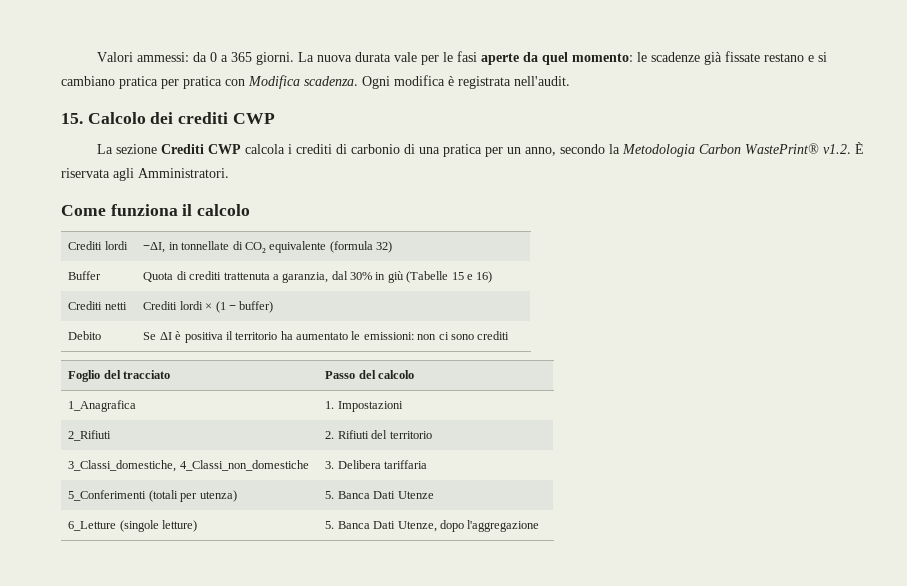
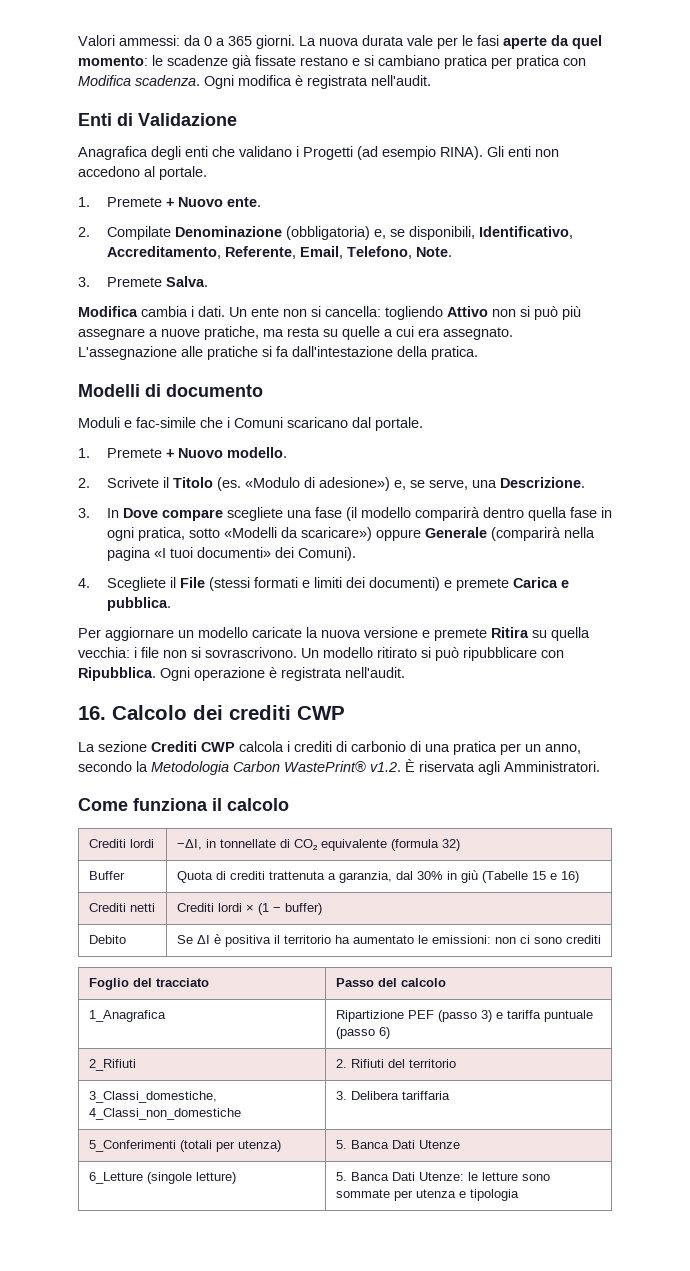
- 15. Calcolo dei crediti CWP
+ Enti di Validazione
+ Anagrafica degli enti che validano i Progetti (ad esempio RINA). Gli enti non accedono al portale.
+ 1. Premete + Nuovo ente.
+ 2. Compilate Denominazione (obbligatoria) e, se disponibili, Identificativo, Accreditamento, Referente, Email, Telefono, Note.
+ 3. Premete Salva.
+ Modifica cambia i dati. Un ente non si cancella: togliendo Attivo non si può più assegnare a nuove pratiche, ma resta su quelle a cui era assegnato. L'assegnazione alle pratiche si fa dall'intestazione della pratica.
+ Modelli di documento
+ Moduli e fac-simile che i Comuni scaricano dal portale.
+ 1. Premete + Nuovo modello.
+ 2. Scrivete il Titolo (es. «Modulo di adesione») e, se serve, una Descrizione.
+ 3. In Dove compare scegliete una fase (il modello comparirà dentro quella fase in ogni pratica, sotto «Modelli da scaricare») oppure Generale (comparirà nella pagina «I tuoi documenti» dei Comuni).
+ 4. Scegliete il File (stessi formati e limiti dei documenti) e premete Carica e pubblica.
+ Per aggiornare un modello caricate la nuova versione e premete Ritira su quella vecchia: i file non si sovrascrivono. Un modello ritirato si può ripubblicare con Ripubblica. Ogni operazione è registrata nell'audit.
+ 16. Calcolo dei crediti CWP
- 1_Anagrafica | 1. Impostazioni
+ 1_Anagrafica | Ripartizione PEF (passo 3) e tariffa puntuale (passo 6)
- 6_Letture (singole letture) | 5. Banca Dati Utenze, dopo l'aggregazione
+ 6_Letture (singole letture) | 5. Banca Dati Utenze: le letture sono sommate per utenza e tipologia

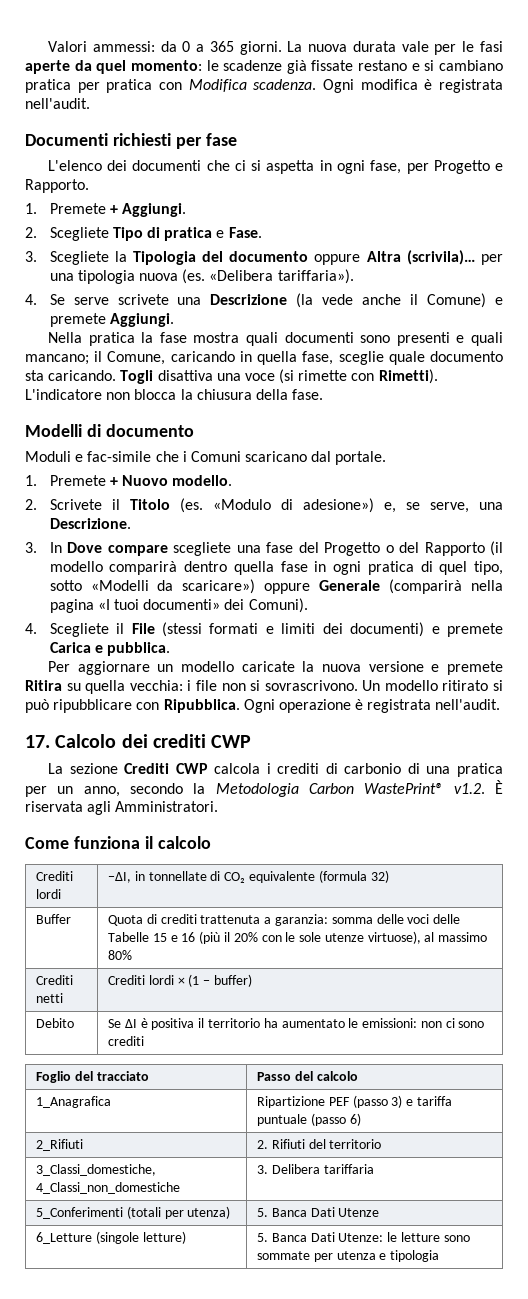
- Enti di Validazione
- Anagrafica degli enti che validano i Progetti (ad esempio RINA). Gli enti non accedono al portale.
- 1. Premete + Nuovo ente.
- 2. Compilate Denominazione (obbligatoria) e, se disponibili, Identificativo, Accreditamento, Referente, Email, Telefono, Note.
- 3. Premete Salva.
- Modifica cambia i dati. Un ente non si cancella: togliendo Attivo non si può più assegnare a nuove pratiche, ma resta su quelle a cui era assegnato. L'assegnazione alle pratiche si fa dall'intestazione della pratica.
+ Documenti richiesti per fase
+ L'elenco dei documenti che ci si aspetta in ogni fase, per Progetto e Rapporto.
+ 1. Premete + Aggiungi.
+ 2. Scegliete Tipo di pratica e Fase.
+ 3. Scegliete la Tipologia del documento oppure Altra (scrivila)… per una tipologia nuova (es. «Delibera tariffaria»).
+ 4. Se serve scrivete una Descrizione (la vede anche il Comune) e premete Aggiungi.
+ Nella pratica la fase mostra quali documenti sono presenti e quali mancano; il Comune, caricando in quella fase, sceglie quale documento sta caricando. Togli disattiva una voce (si rimette con Rimetti). L'indicatore non blocca la chiusura della fase.
- 3. In Dove compare scegliete una fase (il modello comparirà dentro quella fase in ogni pratica, sotto «Modelli da scaricare») oppure Generale (comparirà nella pagina «I tuoi documenti» dei Comuni).
+ 3. In Dove compare scegliete una fase del Progetto o del Rapporto (il modello comparirà dentro quella fase in ogni pratica di quel tipo, sotto «Modelli da scaricare») oppure Generale (comparirà nella pagina «I tuoi documenti» dei Comuni).
- 16. Calcolo dei crediti CWP
+ 17. Calcolo dei crediti CWP
- Buffer | Quota di crediti trattenuta a garanzia, dal 30% in giù (Tabelle 15 e 16)
+ Buffer | Quota di crediti trattenuta a garanzia: somma delle voci delle Tabelle 15 e 16 (più il 20% con le sole utenze virtuose), al massimo 80%

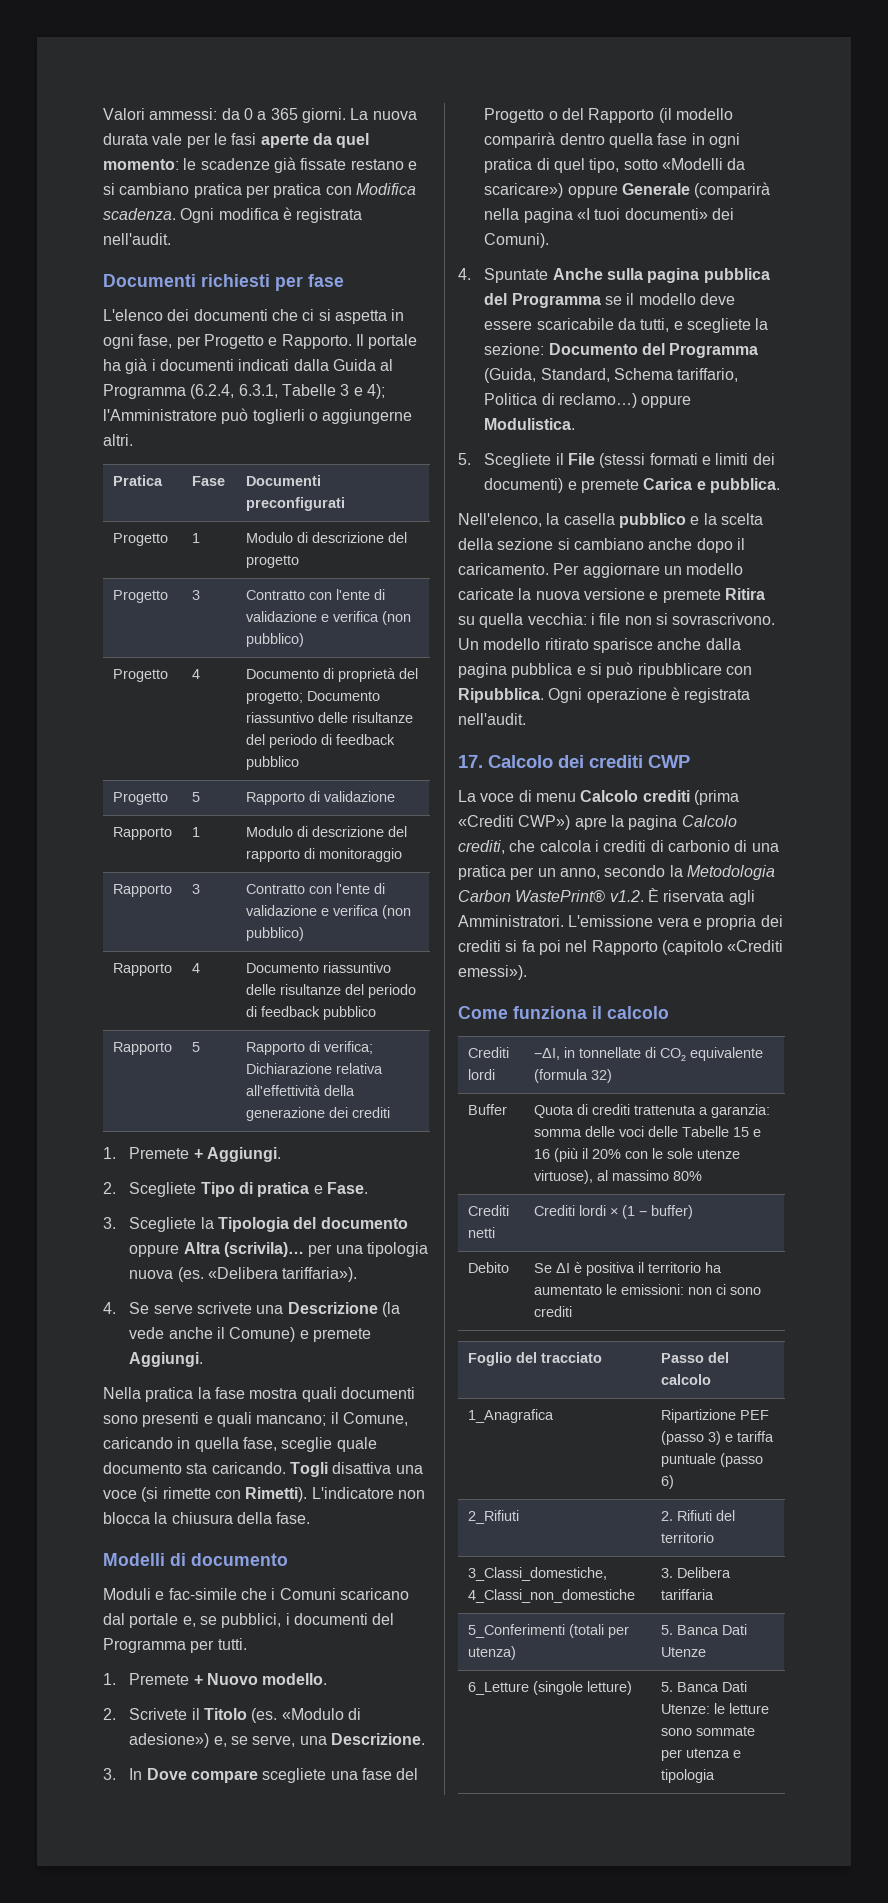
+ Il portale ha già i documenti indicati dalla Guida al Programma (6.2.4, 6.3.1, Tabelle 3 e 4); l'Amministratore può toglierli o aggiungerne altri.
+ Pratica | Fase | Documenti preconfigurati
+ Progetto | 1 | Modulo di descrizione del progetto
+ Progetto | 3 | Contratto con l'ente di validazione e verifica (non pubblico)
+ Progetto | 4 | Documento di proprietà del progetto; Documento riassuntivo delle risultanze del periodo di feedback pubblico
+ Progetto | 5 | Rapporto di validazione
+ Rapporto | 1 | Modulo di descrizione del rapporto di monitoraggio
+ Rapporto | 3 | Contratto con l'ente di validazione e verifica (non pubblico)
+ Rapporto | 4 | Documento riassuntivo delle risultanze del periodo di feedback pubblico
+ Rapporto | 5 | Rapporto di verifica; Dichiarazione relativa all'effettività della generazione dei crediti
- Moduli e fac-simile che i Comuni scaricano dal portale.
+ Moduli e fac-simile che i Comuni scaricano dal portale e, se pubblici, i documenti del Programma per tutti.
- 4. Scegliete il File (stessi formati e limiti dei documenti) e premete Carica e pubblica.
+ 4. Spuntate Anche sulla pagina pubblica del Programma se il modello deve essere scaricabile da tutti, e scegliete la sezione: Documento del Programma (Guida, Standard, Schema tariffario, Politica di reclamo…) oppure Modulistica.
+ 5. Scegliete il File (stessi formati e limiti dei documenti) e premete Carica e pubblica.
+ Nell'elenco, la casella pubblico e la scelta della sezione si cambiano anche dopo il caricamento.
- Un modello ritirato si può ripubblicare con Ripubblica.
+ Un modello ritirato sparisce anche dalla pagina pubblica e si può ripubblicare con Ripubblica.
- La sezione Crediti CWP calcola i crediti di carbonio di una pratica per un anno, secondo la Metodologia Carbon WastePrint® v1.2. È riservata agli Amministratori.
+ La voce di menu Calcolo crediti (prima «Crediti CWP») apre la pagina Calcolo crediti, che calcola i crediti di carbonio di una pratica per un anno, secondo la Metodologia Carbon WastePrint® v1.2. È riservata agli Amministratori. L'emissione vera e propria dei crediti si fa poi nel Rapporto (capitolo «Crediti emessi»).

